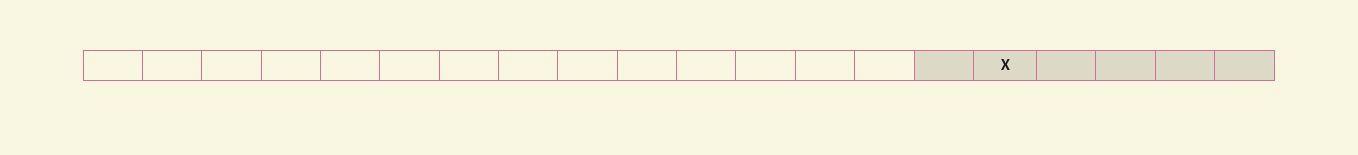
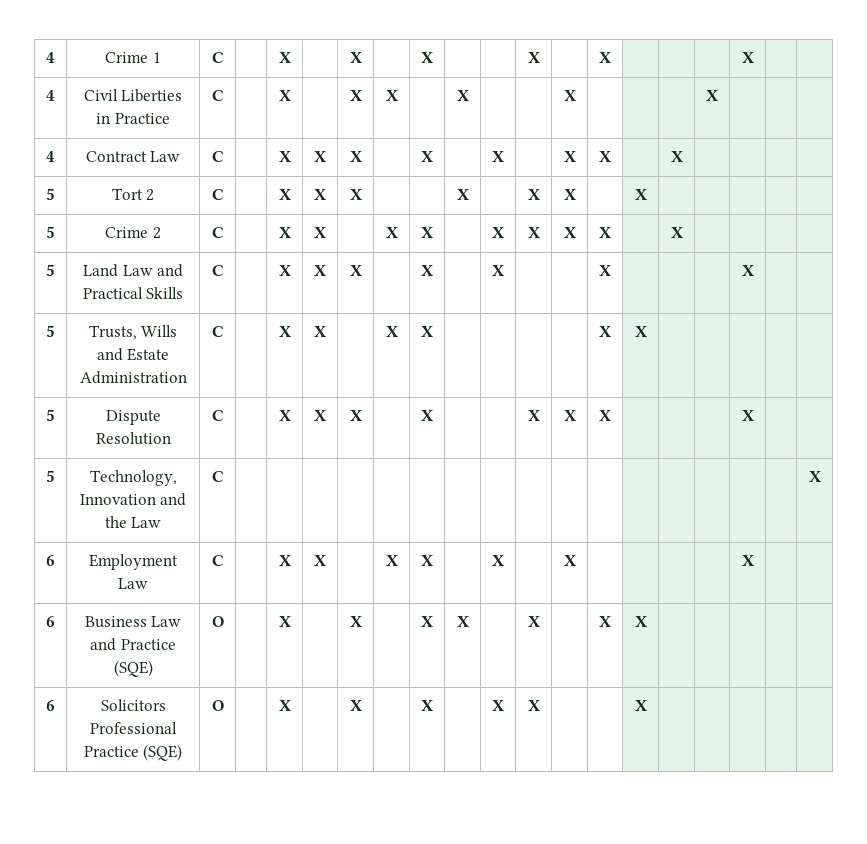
- | | | | | | | | | | | | | | | X | | | |
+ 4 | Crime 1 | C | | X | | X | | X | | | X | | X | | | | X | |
+ 4 | Civil Liberties in Practice | C | | X | | X | X | | X | | | X | | | | X | | |
+ 4 | Contract Law | C | | X | X | X | | X | | X | | X | X | | X | | | |
+ 5 | Tort 2 | C | | X | X | X | | | X | | X | X | | X | | | | |
+ 5 | Crime 2 | C | | X | X | | X | X | | X | X | X | X | | X | | | |
+ 5 | Land Law and Practical Skills | C | | X | X | X | | X | | X | | | X | | | | X | |
+ 5 | Trusts, Wills and Estate Administration | C | | X | X | | X | X | | | | | X | X | | | | |
+ 5 | Dispute Resolution | C | | X | X | X | | X | | | X | X | X | | | | X | |
+ 5 | Technology, Innovation and the Law | C | | | | | | | | | | | | | | | | | X
+ 6 | Employment Law | C | | X | X | | X | X | | X | | X | | | | | X | |
+ 6 | Business Law and Practice (SQE) | O | | X | | X | | X | X | | X | | X | X | | | | |
+ 6 | Solicitors Professional Practice (SQE) | O | | X | | X | | X | | X | X | | | X | | | | |

